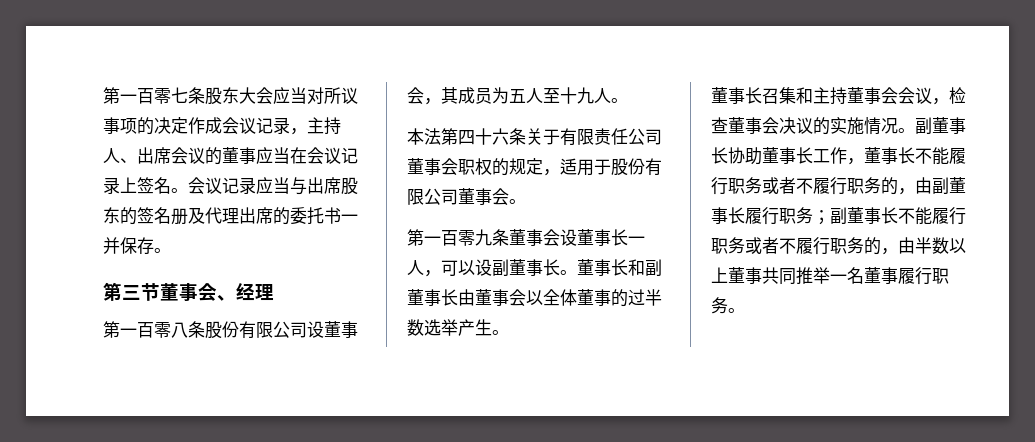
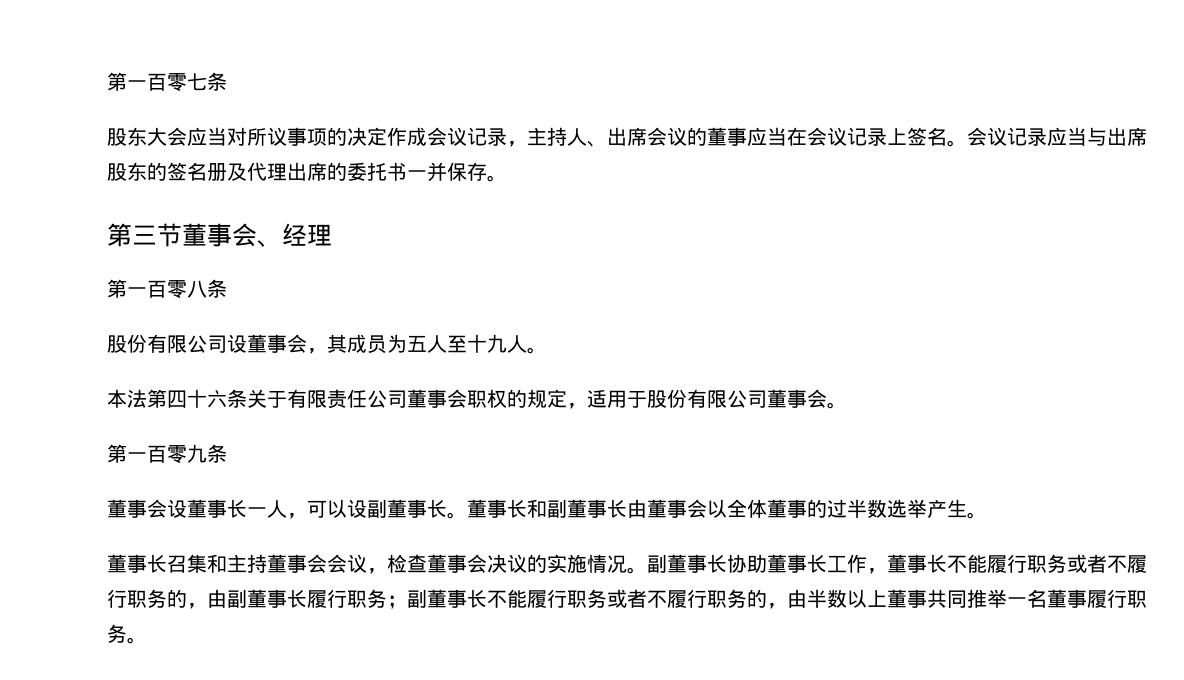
- 第一百零七条股东大会应当对所议事项的决定作成会议记录，主持人、出席会议的董事应当在会议记录上签名。
+ 第一百零七条
+ 股东大会应当对所议事项的决定作成会议记录，主持人、出席会议的董事应当在会议记录上签名。
- 第一百零八条股份有限公司设董事会，其成员为五人至十九人。
+ 第一百零八条
+ 股份有限公司设董事会，其成员为五人至十九人。
- 第一百零九条董事会设董事长一人，可以设副董事长。
+ 第一百零九条
+ 董事会设董事长一人，可以设副董事长。

